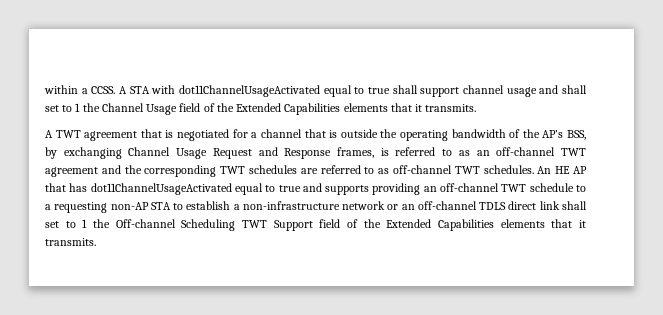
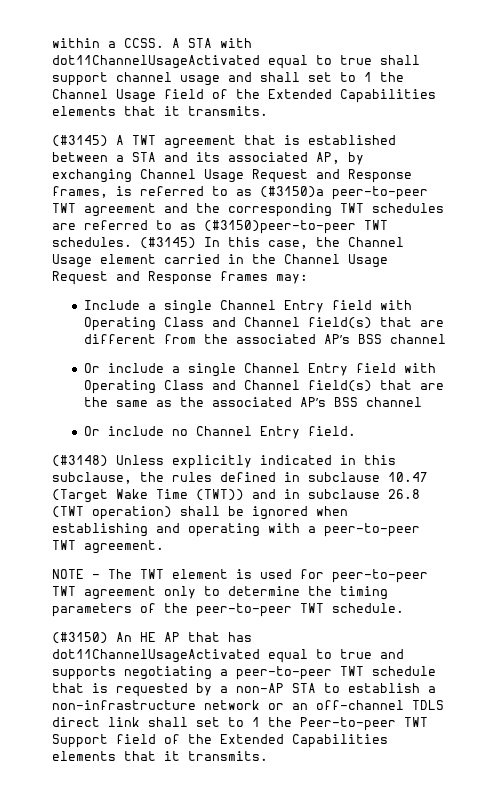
- A TWT agreement that is negotiated for a channel that is outside the operating bandwidth of the AP’s BSS, by exchanging Channel Usage Request and Response frames, is referred to as an off-channel TWT agreement and the corresponding TWT schedules are referred to as off-channel TWT schedules.
+ (#3145) A TWT agreement that is established between a STA and its associated AP, by exchanging Channel Usage Request and Response frames, is referred to as (#3150)a peer-to-peer TWT agreement and the corresponding TWT schedules are referred to as (#3150)peer-to-peer TWT schedules.
- An HE AP that has dot11ChannelUsageActivated equal to true and supports providing an off-channel TWT schedule to a requesting non-AP STA to establish a non-infrastructure network or an off-channel TDLS direct link shall set to 1 the Off-channel Scheduling TWT Support field of the Extended Capabilities elements that it transmits.
+ (#3145) In this case, the Channel Usage element carried in the Channel Usage Request and Response frames may:
+ Include a single Channel Entry field with Operating Class and Channel field(s) that are different from the associated AP’s BSS channel
+ Or include a single Channel Entry field with Operating Class and Channel field(s) that are the same as the associated AP’s BSS channel
+ Or include no Channel Entry field.
+ (#3148) Unless explicitly indicated in this subclause, the rules defined in subclause 10.47 (Target Wake Time (TWT)) and in subclause 26.8 (TWT operation) shall be ignored when establishing and operating with a peer-to-peer TWT agreement.
+ NOTE – The TWT element is used for peer-to-peer TWT agreement only to determine the timing parameters of the peer-to-peer TWT schedule.
+ (#3150) An HE AP that has dot11ChannelUsageActivated equal to true and supports negotiating a peer-to-peer TWT schedule that is requested by a non-AP STA to establish a non-infrastructure network or an off-channel TDLS direct link shall set to 1 the Peer-to-peer TWT Support field of the Extended Capabilities elements that it transmits.

